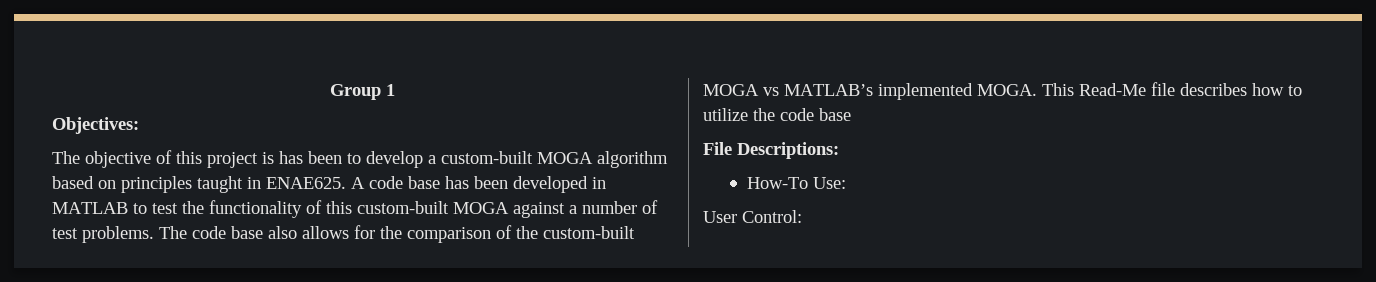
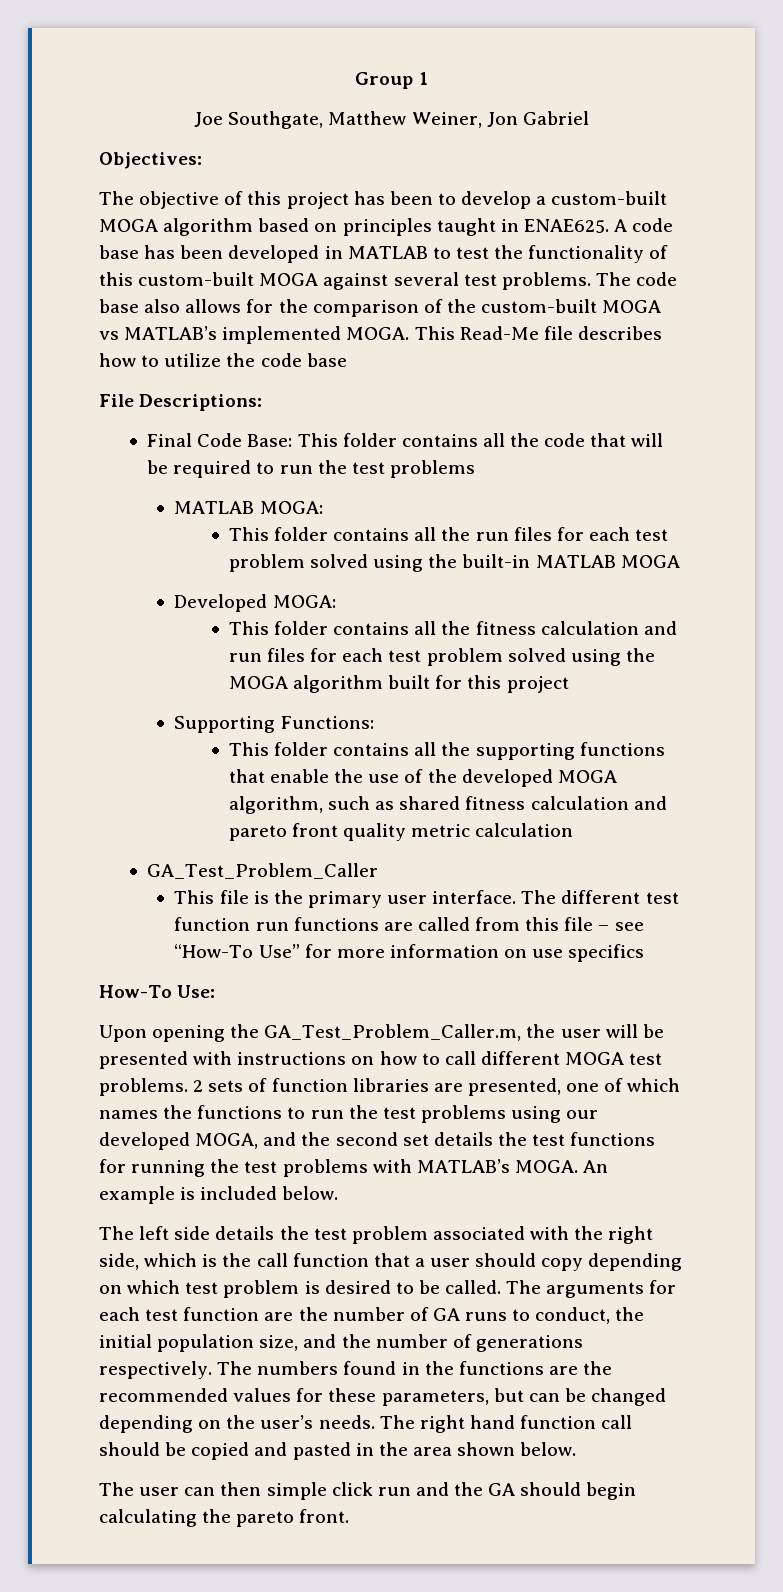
+ Joe Southgate, Matthew Weiner, Jon Gabriel
- The objective of this project is has been to develop a custom-built MOGA algorithm based on principles taught in ENAE625.
+ The objective of this project has been to develop a custom-built MOGA algorithm based on principles taught in ENAE625.
- A code base has been developed in MATLAB to test the functionality of this custom-built MOGA against a number of test problems.
+ A code base has been developed in MATLAB to test the functionality of this custom-built MOGA against several test problems.
+ Final Code Base: This folder contains all the code that will be required to run the test problems
+ MATLAB MOGA:
+ This folder contains all the run files for each test problem solved using the built-in MATLAB MOGA
+ Developed MOGA:
+ This folder contains all the fitness calculation and run files for each test problem solved using the MOGA algorithm built for this project
+ Supporting Functions:
+ This folder contains all the supporting functions that enable the use of the developed MOGA algorithm, such as shared fitness calculation and pareto front quality metric calculation
+ GA_Test_Problem_Caller
+ This file is the primary user interface. The different test function run functions are called from this file – see “How-To Use” for more information on use specifics
  How-To Use:
- User Control:
+ Upon opening the GA_Test_Problem_Caller.m, the user will be presented with instructions on how to call different MOGA test problems. 2 sets of function libraries are presented, one of which names the functions to run the test problems using our developed MOGA, and the second set details the test functions for running the test problems with MATLAB’s MOGA. An example is included below.
+ The left side details the test problem associated with the right side, which is the call function that a user should copy depending on which test problem is desired to be called. The arguments for each test function are the number of GA runs to conduct, the initial population size, and the number of generations respectively. The numbers found in the functions are the recommended values for these parameters, but can be changed depending on the user’s needs. The right hand function call should be copied and pasted in the area shown below.
+ The user can then simple click run and the GA should begin calculating the pareto front.

